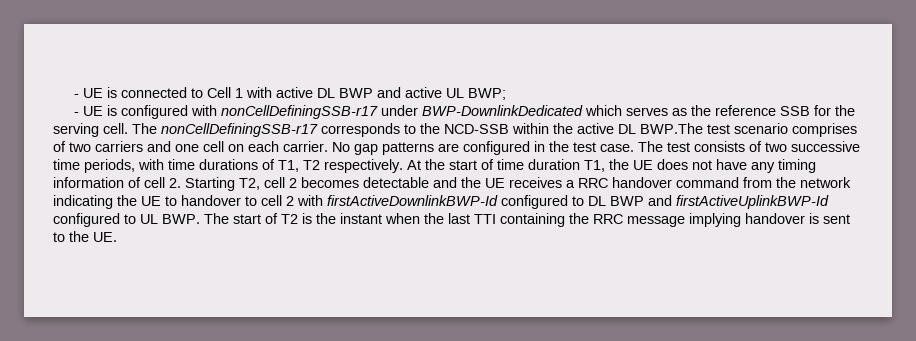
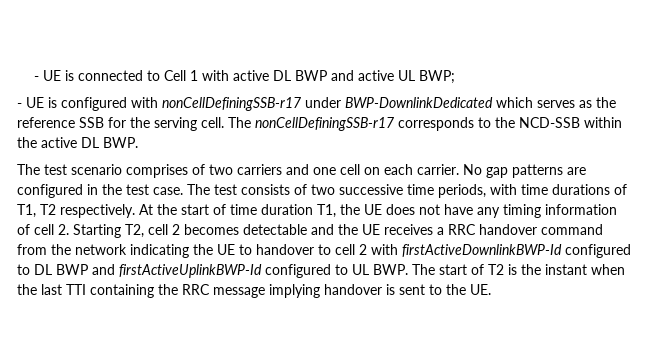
- The nonCellDefiningSSB-r17 corresponds to the NCD-SSB within the active DL BWP.The test scenario comprises of two carriers and one cell on each carrier.
+ The nonCellDefiningSSB-r17 corresponds to the NCD-SSB within the active DL BWP.
+ The test scenario comprises of two carriers and one cell on each carrier.

